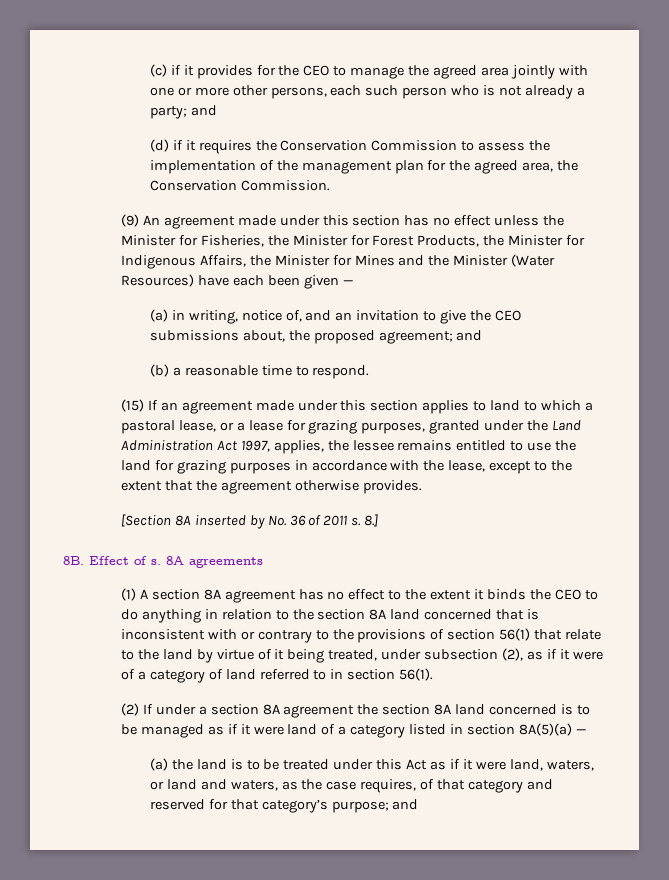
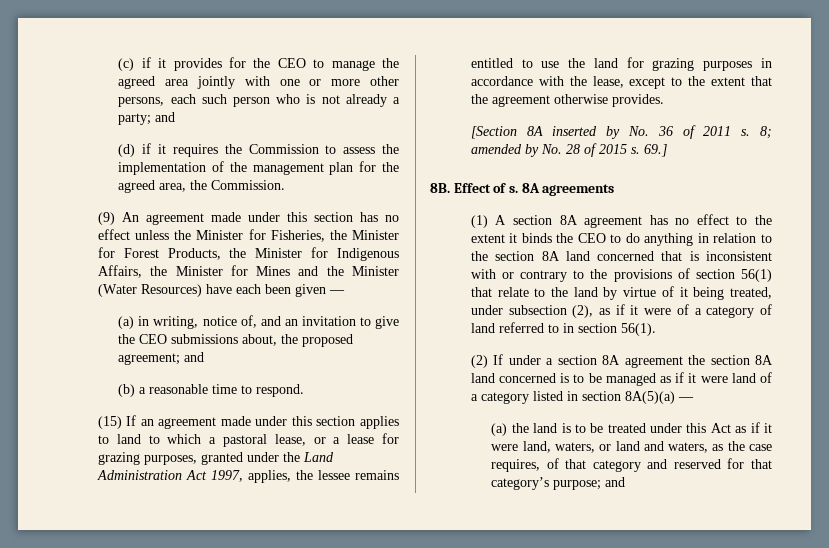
- (d) if it requires the Conservation Commission to assess the implementation of the management plan for the agreed area, the Conservation Commission.
+ (d) if it requires the Commission to assess the implementation of the management plan for the agreed area, the Commission.
- 8.]
+ 8; amended by No. 28 of 2015 s. 69.]

